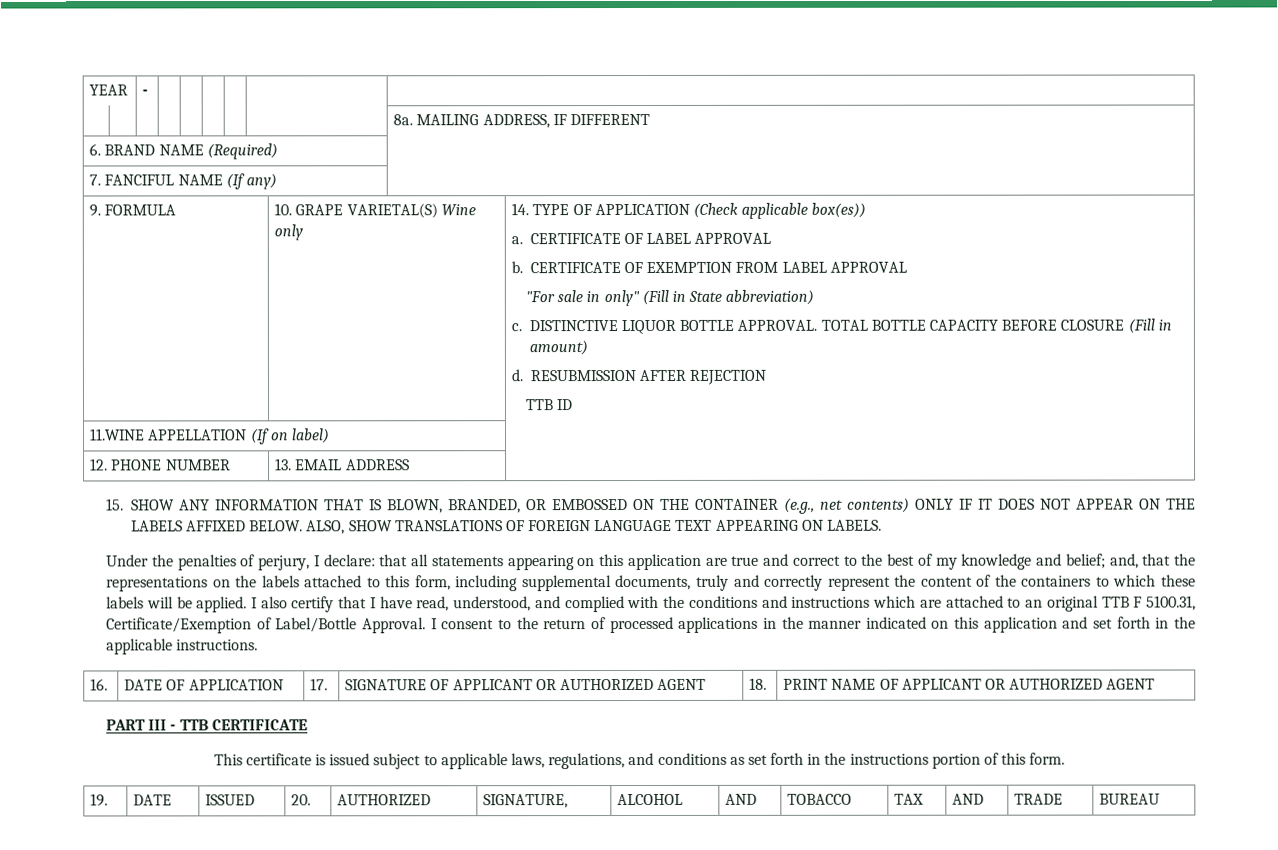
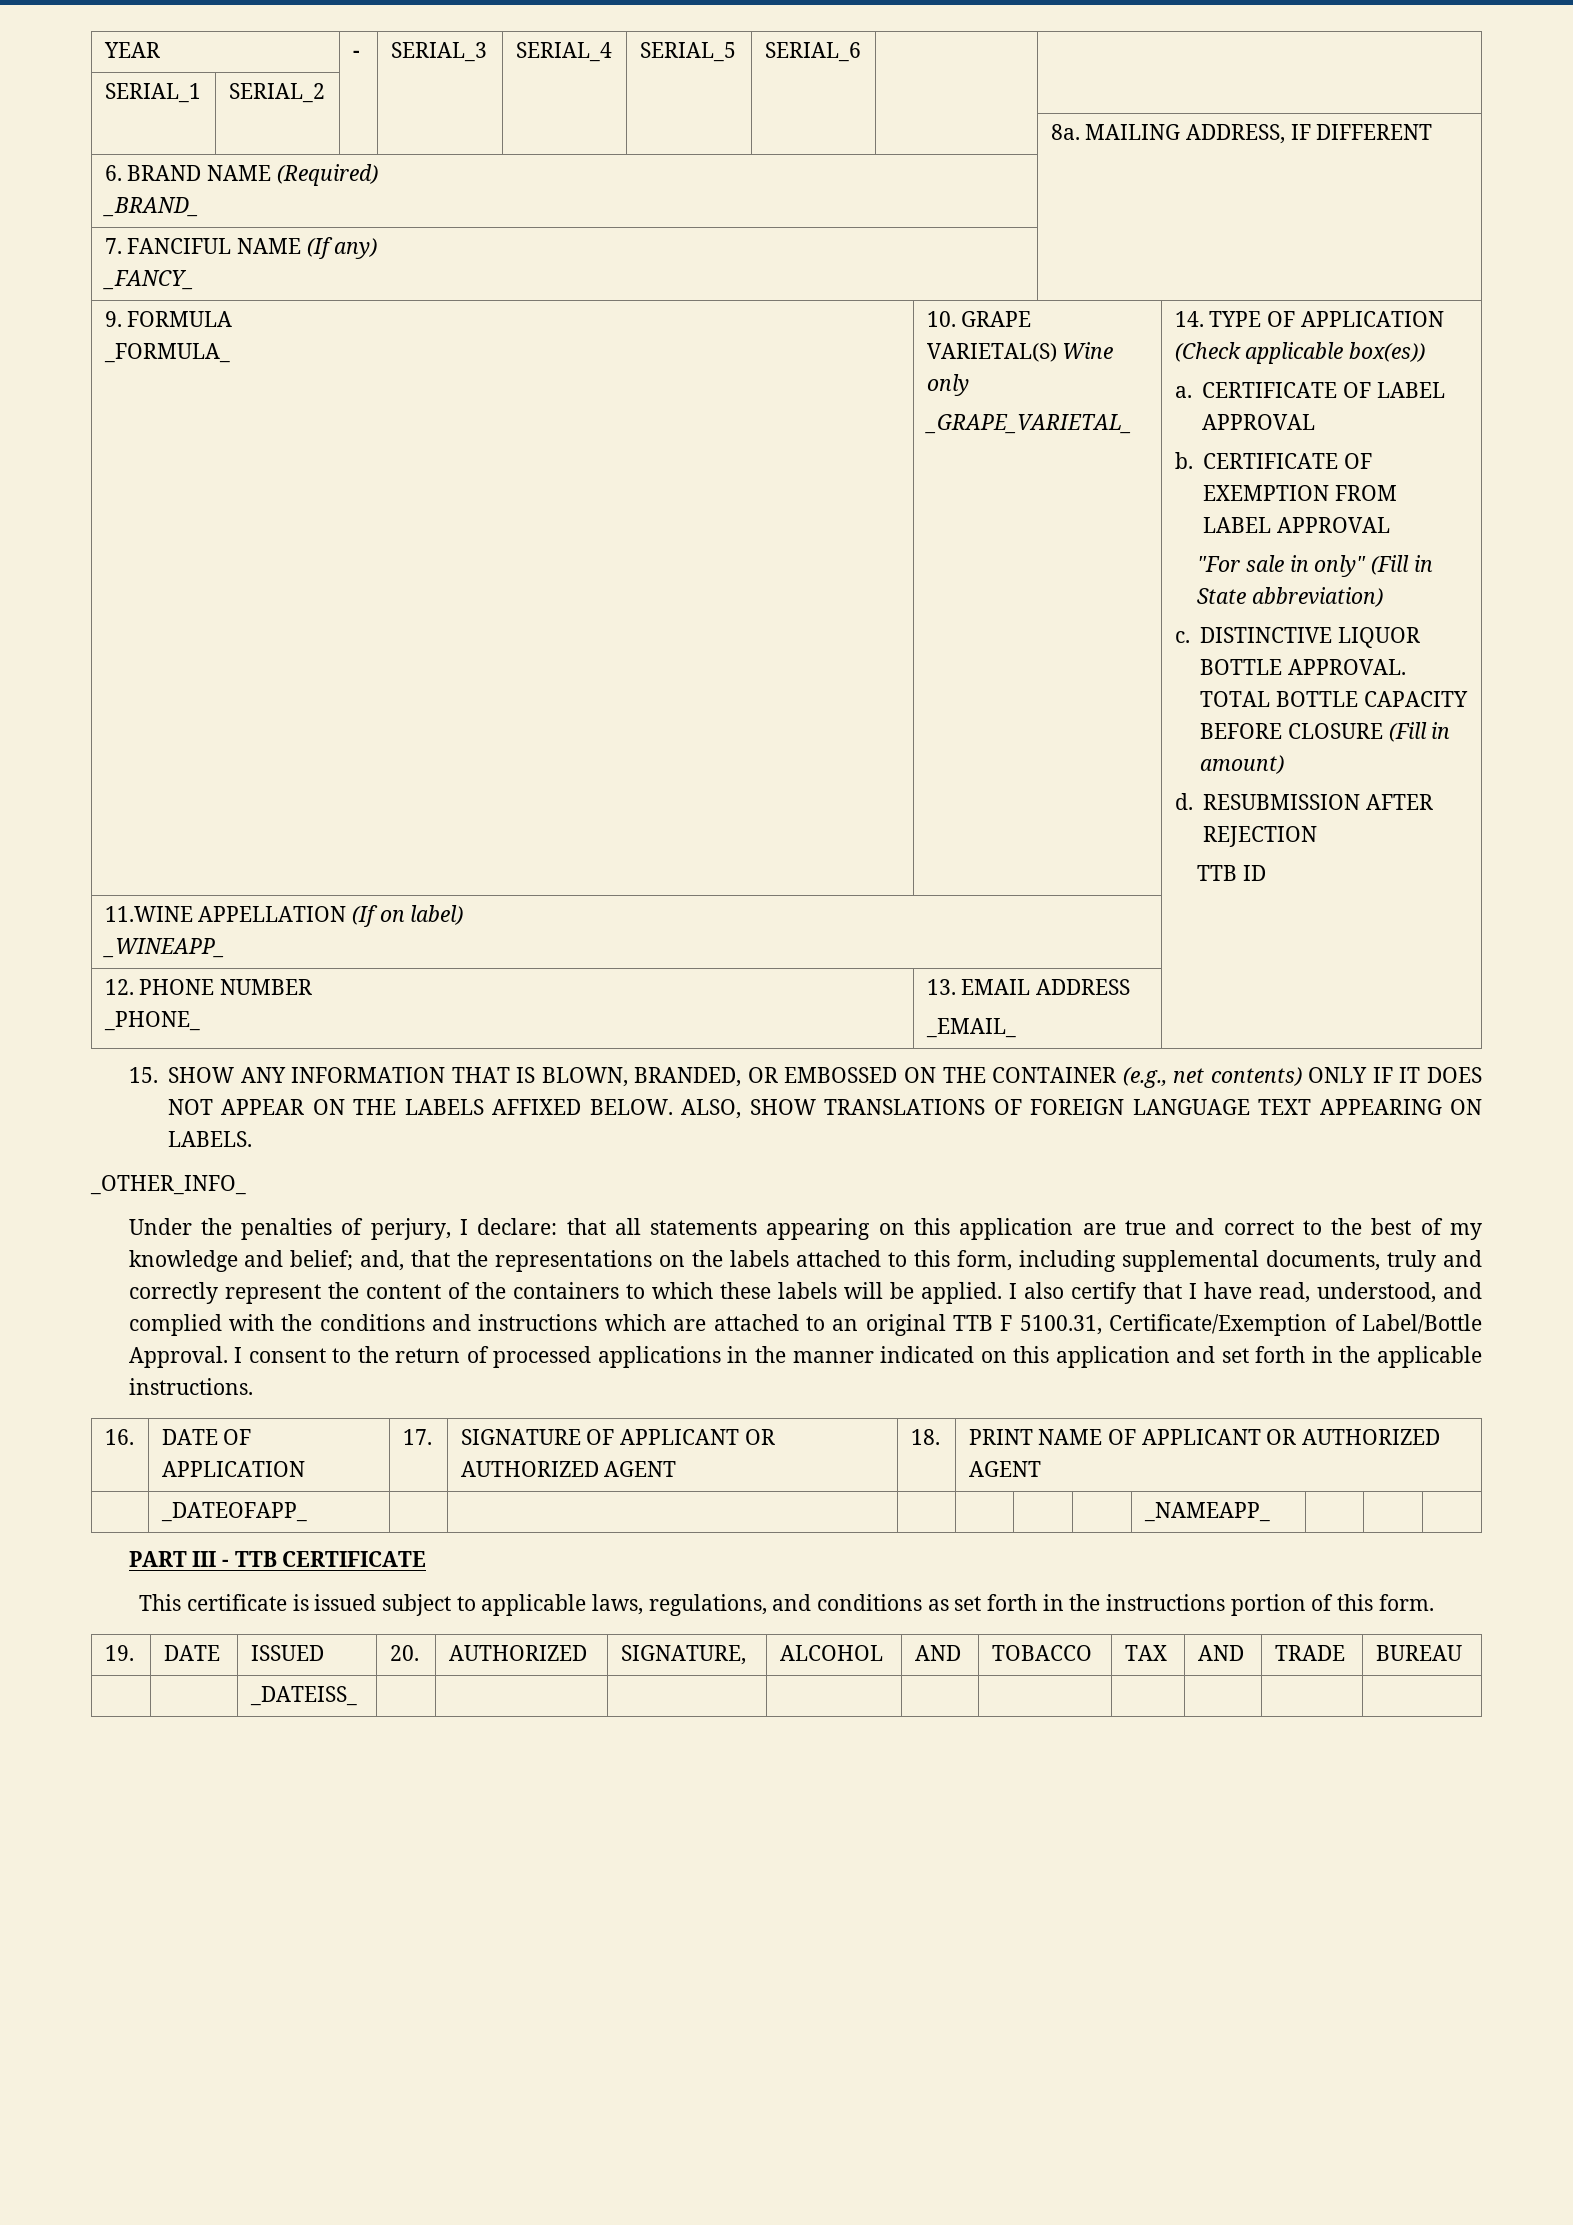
- YEAR | - | | | | | |
+ YEAR | - | SERIAL_3 | SERIAL_4 | SERIAL_5 | SERIAL_6 | |
+ SERIAL_1 | SERIAL_2 | | | | | | |
- 6. BRAND NAME (Required) |
+ 6. BRAND NAME (Required)
+ _BRAND_ |
- 7. FANCIFUL NAME (If any) |
+ 7. FANCIFUL NAME (If any)
+ _FANCY_ |
+ _FORMULA_
+ _GRAPE_VARIETAL_
- 11.WINE APPELLATION (If on label) |
+ 11.WINE APPELLATION (If on label)
+ _WINEAPP_ |
- 12. PHONE NUMBER | 13. EMAIL ADDRESS |
+ 12. PHONE NUMBER
+ _PHONE_ | 13. EMAIL ADDRESS
+ _EMAIL_ |
+ _OTHER_INFO_
+ | _DATEOFAPP_ | | | | | | | _NAMEAPP_ | | |
+ | | _DATEISS_ | | | | | | | | | |

